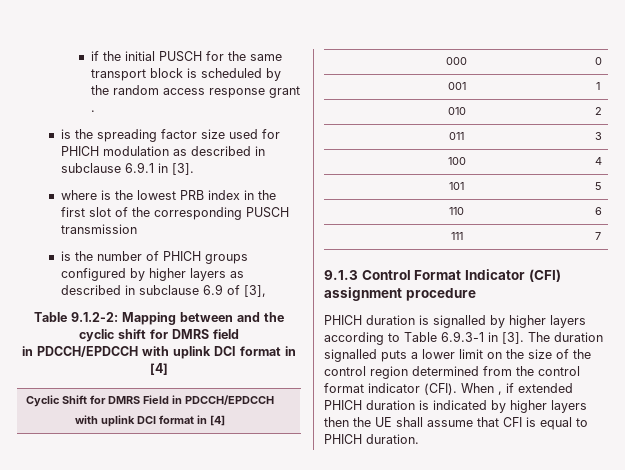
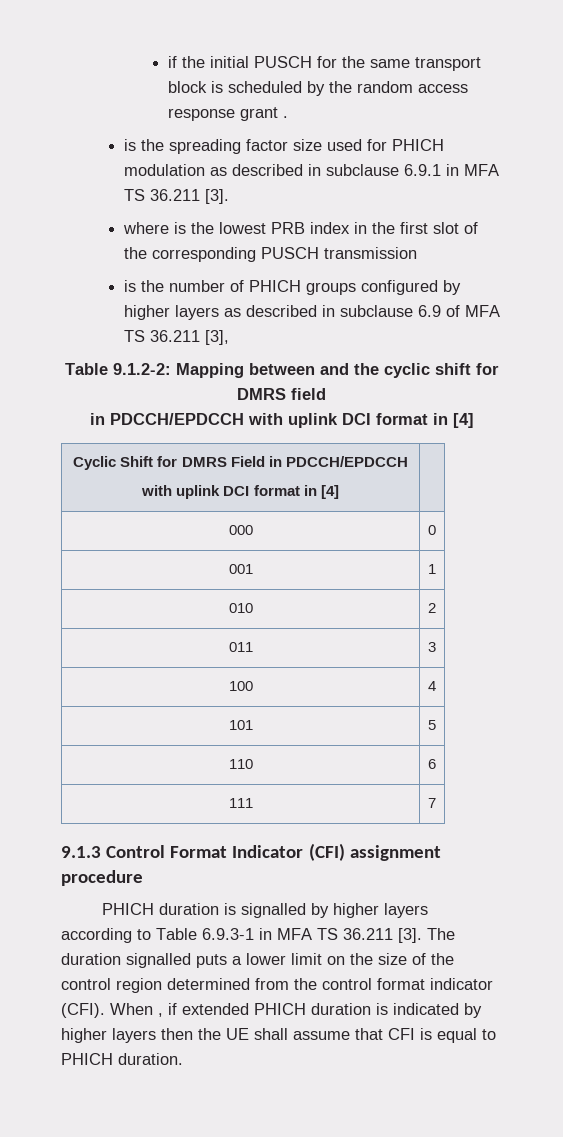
- is the spreading factor size used for PHICH modulation as described in subclause 6.9.1 in [3].
+ is the spreading factor size used for PHICH modulation as described in subclause 6.9.1 in MFA TS 36.211 [3].
- is the number of PHICH groups configured by higher layers as described in subclause 6.9 of [3],
+ is the number of PHICH groups configured by higher layers as described in subclause 6.9 of MFA TS 36.211 [3],
- PHICH duration is signalled by higher layers according to Table 6.9.3-1 in [3].
+ PHICH duration is signalled by higher layers according to Table 6.9.3-1 in MFA TS 36.211 [3].

